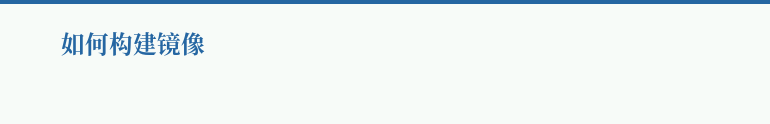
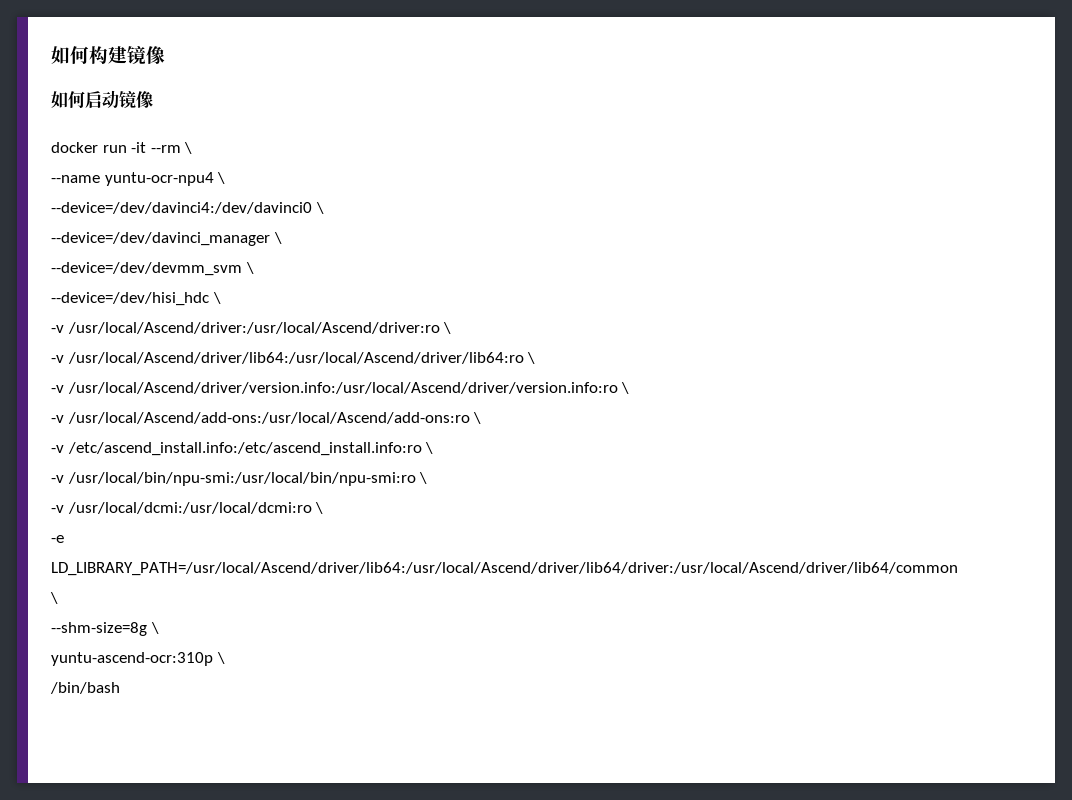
+ 如何启动镜像
+ docker run -it --rm \
+ --name yuntu-ocr-npu4 \
+ --device=/dev/davinci4:/dev/davinci0 \
+ --device=/dev/davinci_manager \
+ --device=/dev/devmm_svm \
+ --device=/dev/hisi_hdc \
+ -v /usr/local/Ascend/driver:/usr/local/Ascend/driver:ro \
+ -v /usr/local/Ascend/driver/lib64:/usr/local/Ascend/driver/lib64:ro \
+ -v /usr/local/Ascend/driver/version.info:/usr/local/Ascend/driver/version.info:ro \
+ -v /usr/local/Ascend/add-ons:/usr/local/Ascend/add-ons:ro \
+ -v /etc/ascend_install.info:/etc/ascend_install.info:ro \
+ -v /usr/local/bin/npu-smi:/usr/local/bin/npu-smi:ro \
+ -v /usr/local/dcmi:/usr/local/dcmi:ro \
+ -e LD_LIBRARY_PATH=/usr/local/Ascend/driver/lib64:/usr/local/Ascend/driver/lib64/driver:/usr/local/Ascend/driver/lib64/common \
+ --shm-size=8g \
+ yuntu-ascend-ocr:310p \
+ /bin/bash

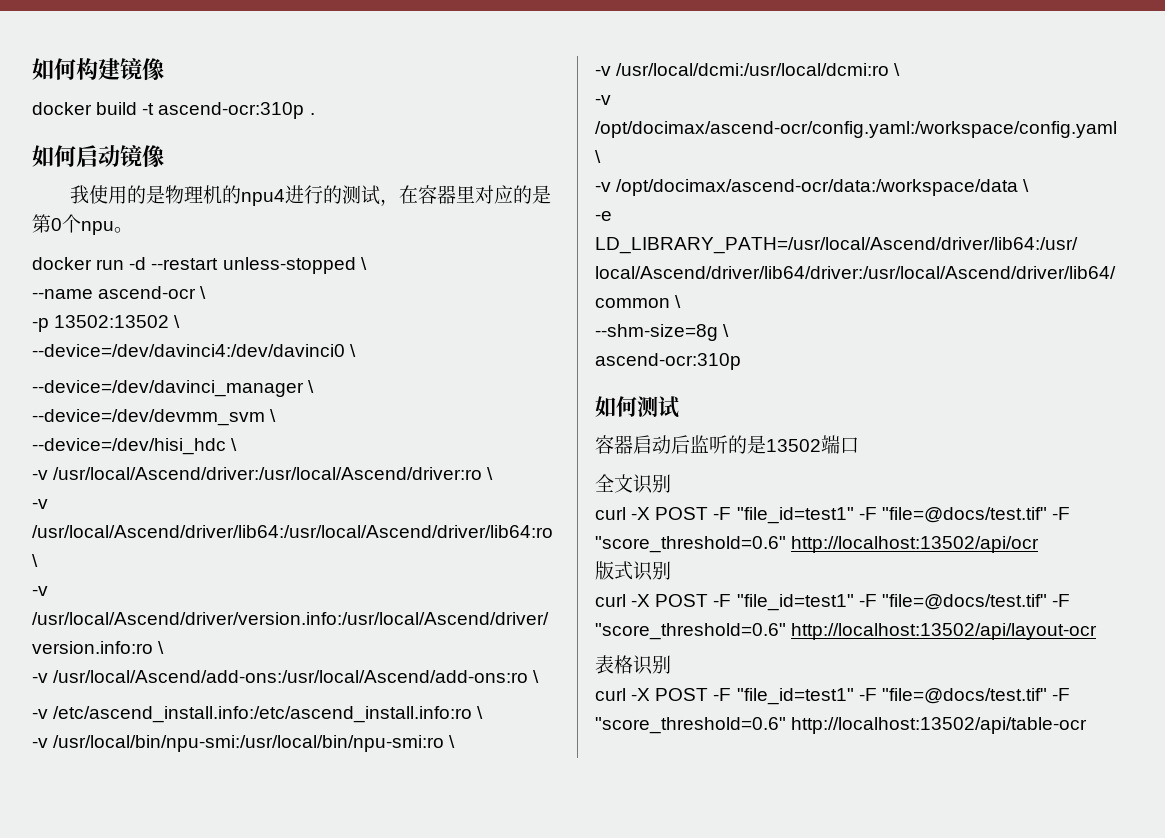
+ docker build -t ascend-ocr:310p .
  如何启动镜像
+ 我使用的是物理机的npu4进行的测试，在容器里对应的是第0个npu。
- docker run -it --rm \
+ docker run -d --restart unless-stopped \
- --name yuntu-ocr-npu4 \
+ --name ascend-ocr \
+ -p 13502:13502 \
+ -v /opt/docimax/ascend-ocr/config.yaml:/workspace/config.yaml \
+ -v /opt/docimax/ascend-ocr/data:/workspace/data \
  --shm-size=8g \
- yuntu-ascend-ocr:310p \
- /bin/bash
+ ascend-ocr:310p
+ 如何测试
+ 容器启动后监听的是13502端口
+ 全文识别
+ curl -X POST -F "file_id=test1" -F "file=@docs/test.tif" -F "score_threshold=0.6" http://localhost:13502/api/ocr
+ 版式识别
+ curl -X POST -F "file_id=test1" -F "file=@docs/test.tif" -F "score_threshold=0.6" http://localhost:13502/api/layout-ocr
+ 表格识别
+ curl -X POST -F "file_id=test1" -F "file=@docs/test.tif" -F "score_threshold=0.6" http://localhost:13502/api/table-ocr

